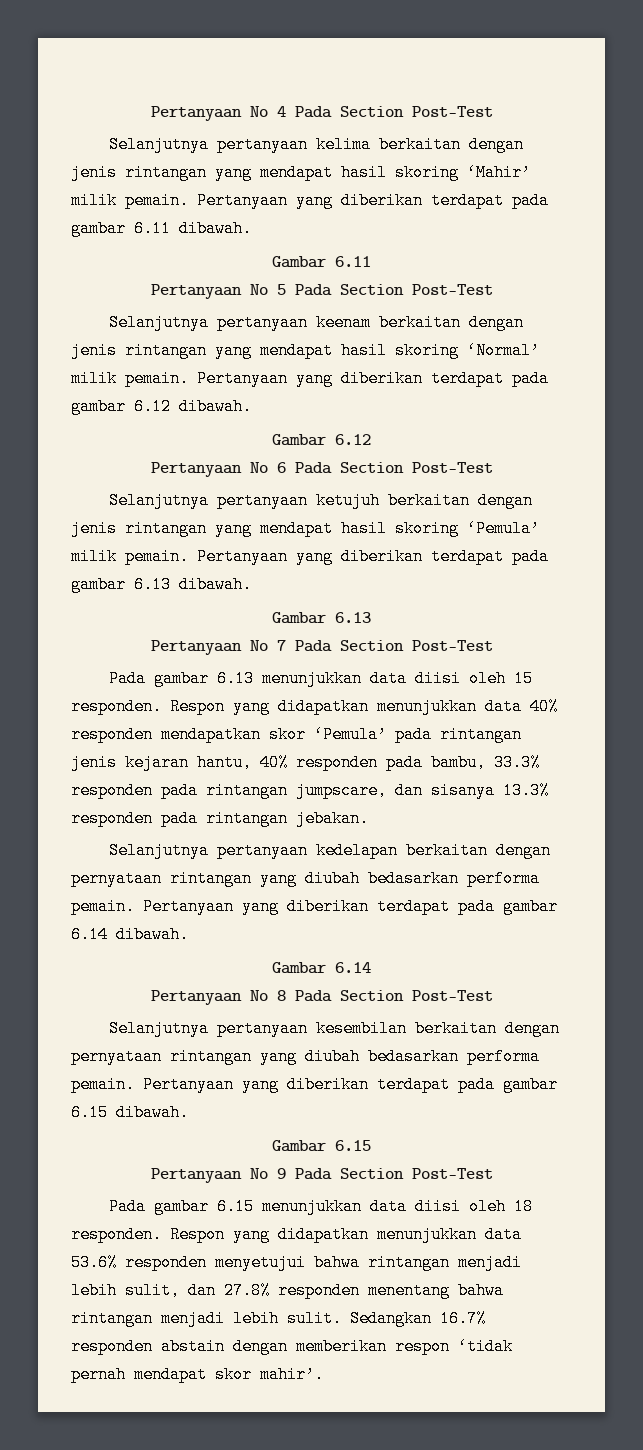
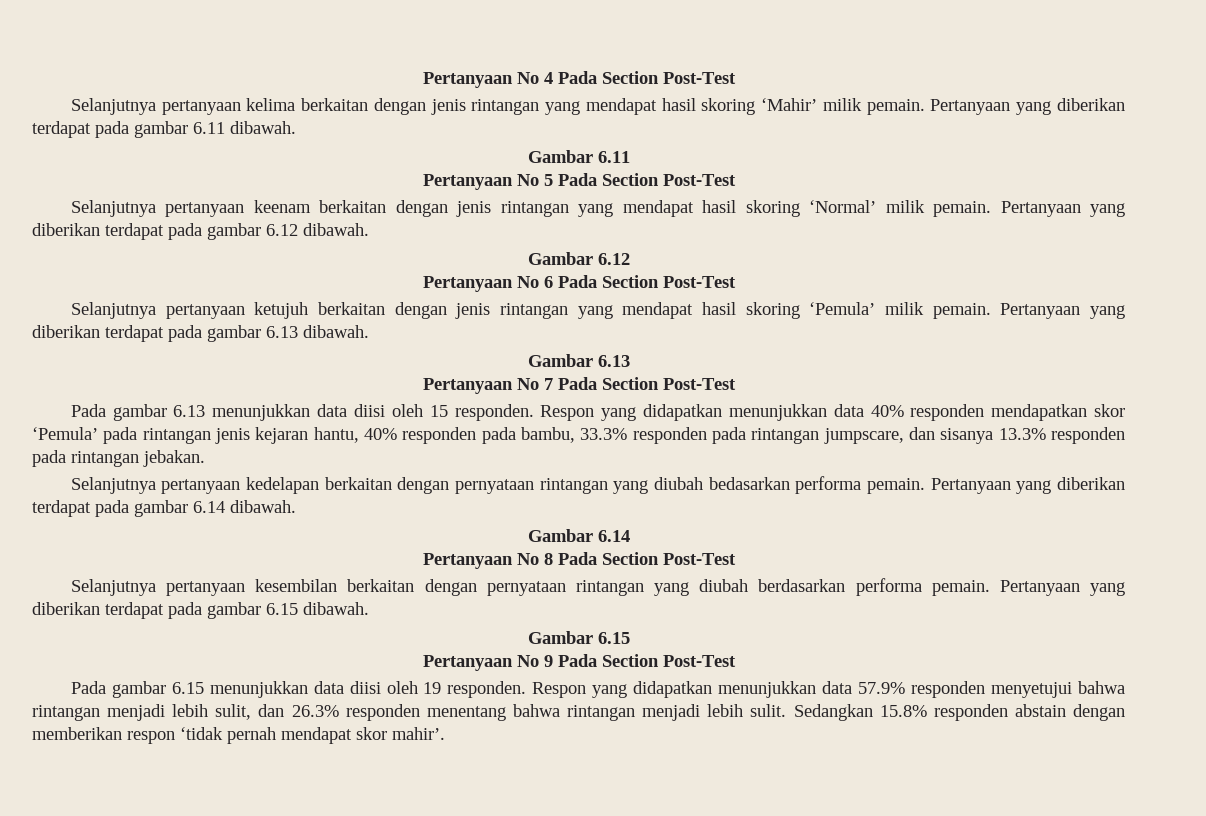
- Selanjutnya pertanyaan kesembilan berkaitan dengan pernyataan rintangan yang diubah bedasarkan performa pemain.
+ Selanjutnya pertanyaan kesembilan berkaitan dengan pernyataan rintangan yang diubah berdasarkan performa pemain.
- Pada gambar 6.15 menunjukkan data diisi oleh 18 responden. Respon yang didapatkan menunjukkan data 53.6% responden menyetujui bahwa rintangan menjadi lebih sulit, dan 27.8% responden menentang bahwa rintangan menjadi lebih sulit.
+ Pada gambar 6.15 menunjukkan data diisi oleh 19 responden. Respon yang didapatkan menunjukkan data 57.9% responden menyetujui bahwa rintangan menjadi lebih sulit, dan 26.3% responden menentang bahwa rintangan menjadi lebih sulit.
- Sedangkan 16.7% responden abstain dengan memberikan respon ‘tidak pernah mendapat skor mahir’.
+ Sedangkan 15.8% responden abstain dengan memberikan respon ‘tidak pernah mendapat skor mahir’.

